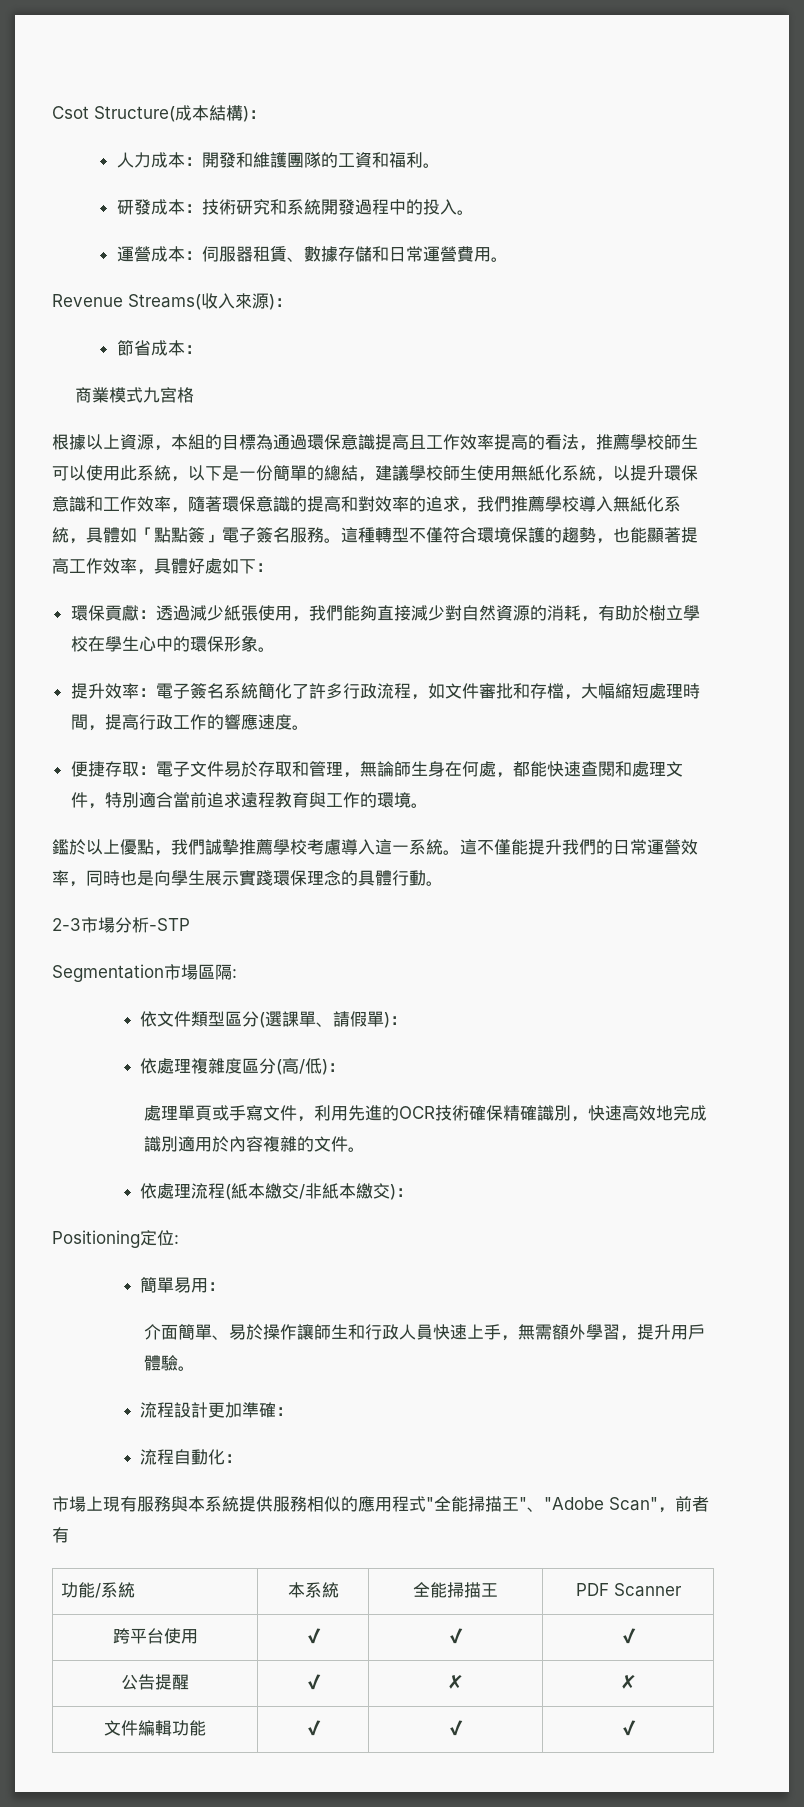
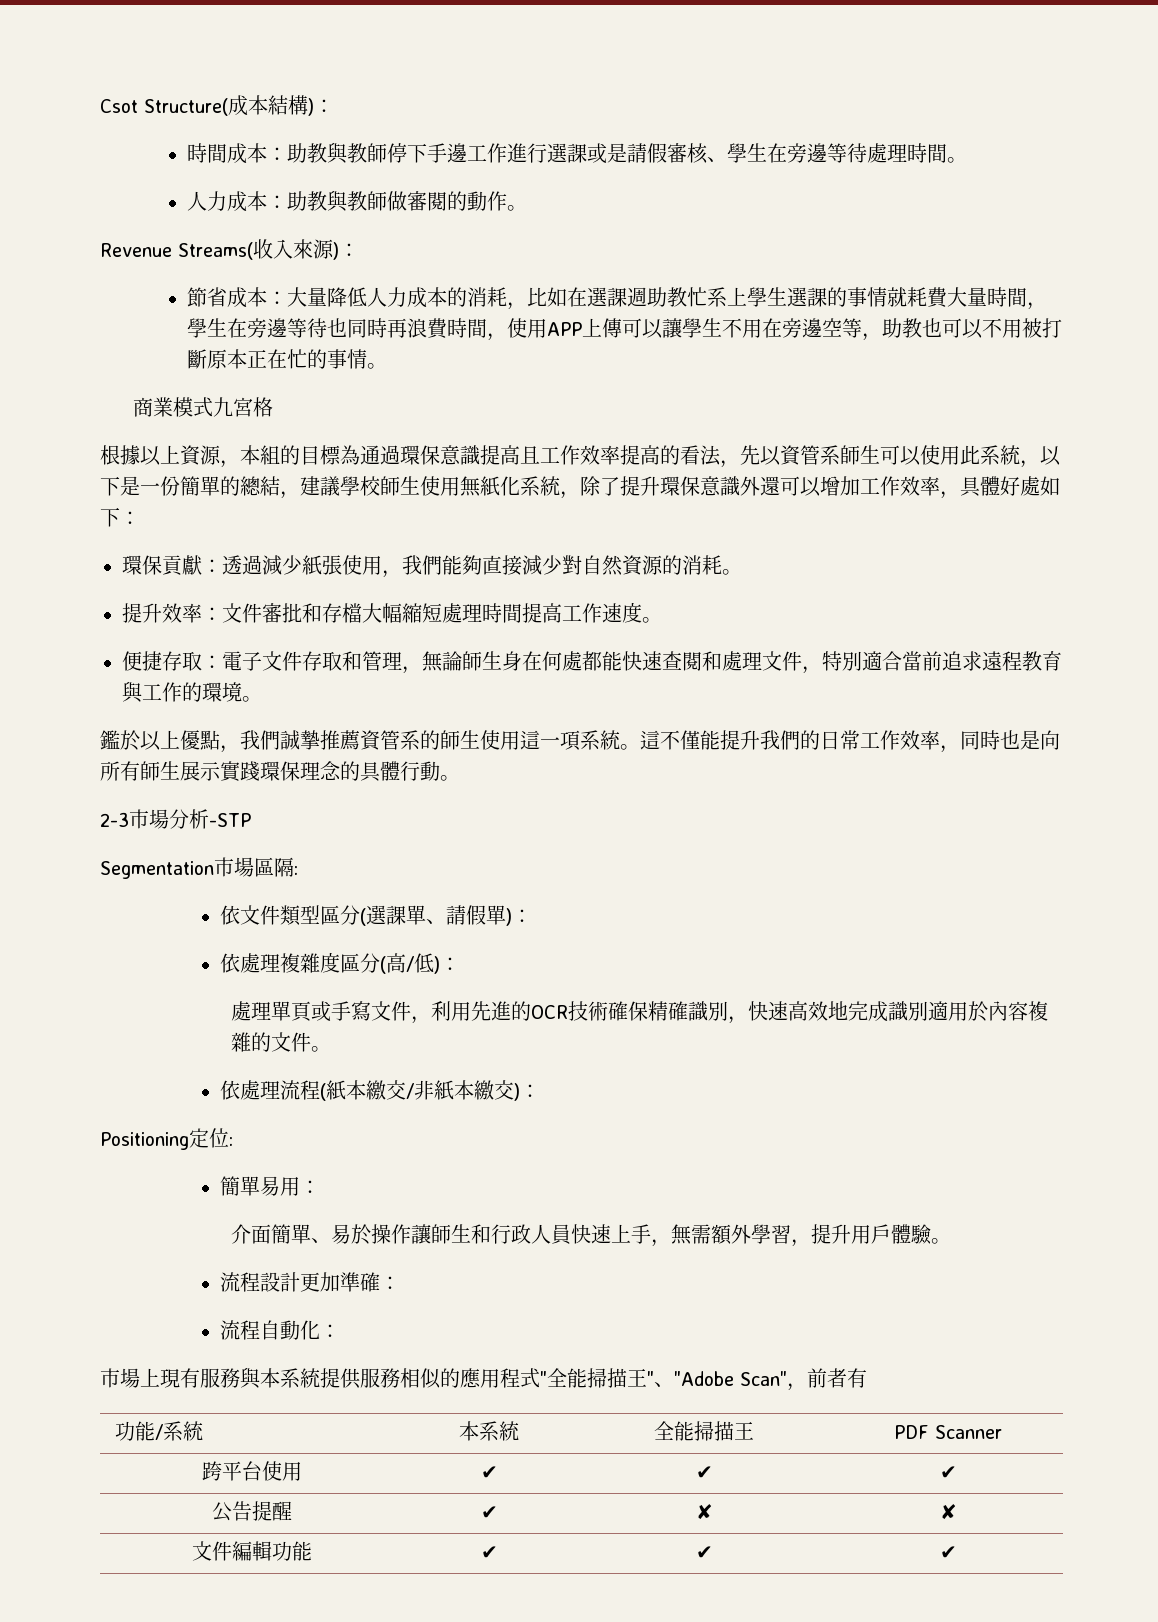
- 人力成本：開發和維護團隊的工資和福利。
- 研發成本：技術研究和系統開發過程中的投入。
- 運營成本：伺服器租賃、數據存儲和日常運營費用。
+ 時間成本：助教與教師停下手邊工作進行選課或是請假審核、學生在旁邊等待處理時間。
+ 人力成本：助教與教師做審閱的動作。
- 節省成本：
+ 節省成本：大量降低人力成本的消耗，比如在選課週助教忙系上學生選課的事情就耗費大量時間，學生在旁邊等待也同時再浪費時間，使用APP上傳可以讓學生不用在旁邊空等，助教也可以不用被打斷原本正在忙的事情。
- 根據以上資源，本組的目標為通過環保意識提高且工作效率提高的看法，推薦學校師生可以使用此系統，以下是一份簡單的總結，建議學校師生使用無紙化系統，以提升環保意識和工作效率，隨著環保意識的提高和對效率的追求，我們推薦學校導入無紙化系統，具體如「點點簽」電子簽名服務。這種轉型不僅符合環境保護的趨勢，也能顯著提高工作效率，具體好處如下：
+ 根據以上資源，本組的目標為通過環保意識提高且工作效率提高的看法，先以資管系師生可以使用此系統，以下是一份簡單的總結，建議學校師生使用無紙化系統，除了提升環保意識外還可以增加工作效率，具體好處如下：
- 環保貢獻：透過減少紙張使用，我們能夠直接減少對自然資源的消耗，有助於樹立學校在學生心中的環保形象。
- 提升效率：電子簽名系統簡化了許多行政流程，如文件審批和存檔，大幅縮短處理時間，提高行政工作的響應速度。
+ 環保貢獻：透過減少紙張使用，我們能夠直接減少對自然資源的消耗。
+ 提升效率：文件審批和存檔大幅縮短處理時間提高工作速度。
- 便捷存取：電子文件易於存取和管理，無論師生身在何處，都能快速查閱和處理文件，特別適合當前追求遠程教育與工作的環境。
+ 便捷存取：電子文件存取和管理，無論師生身在何處都能快速查閱和處理文件，特別適合當前追求遠程教育與工作的環境。
- 鑑於以上優點，我們誠摯推薦學校考慮導入這一系統。
+ 鑑於以上優點，我們誠摯推薦資管系的師生使用這一項系統。
- 這不僅能提升我們的日常運營效率，同時也是向學生展示實踐環保理念的具體行動。
+ 這不僅能提升我們的日常工作效率，同時也是向所有師生展示實踐環保理念的具體行動。

